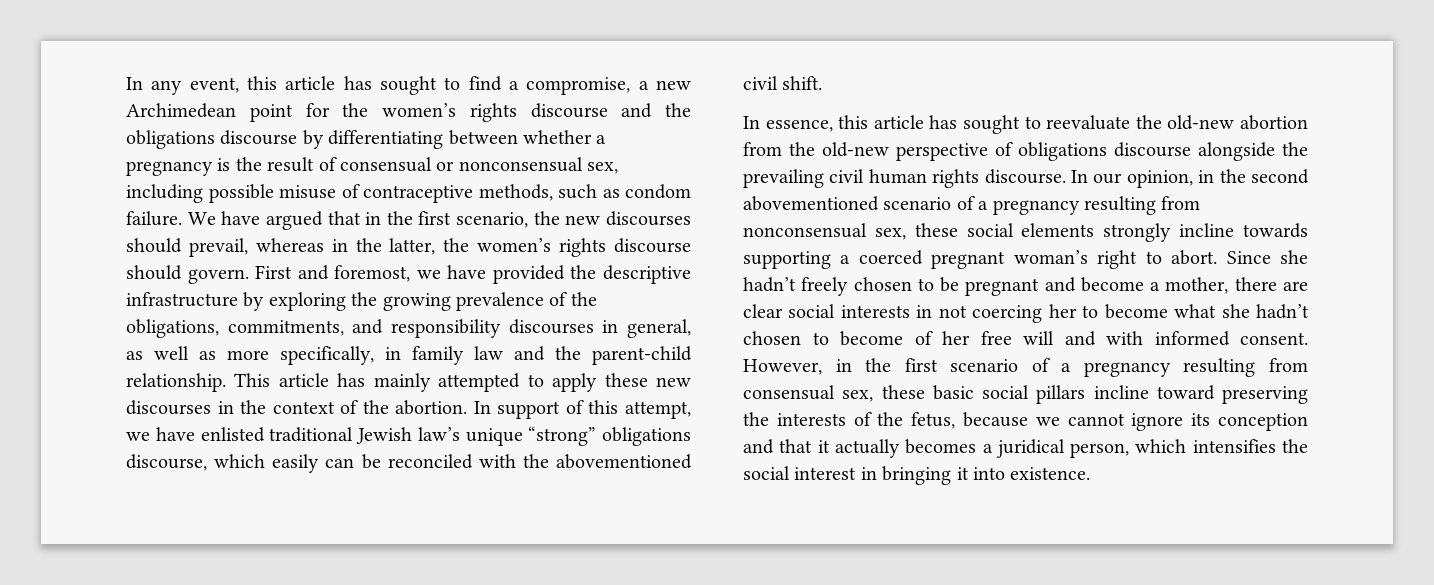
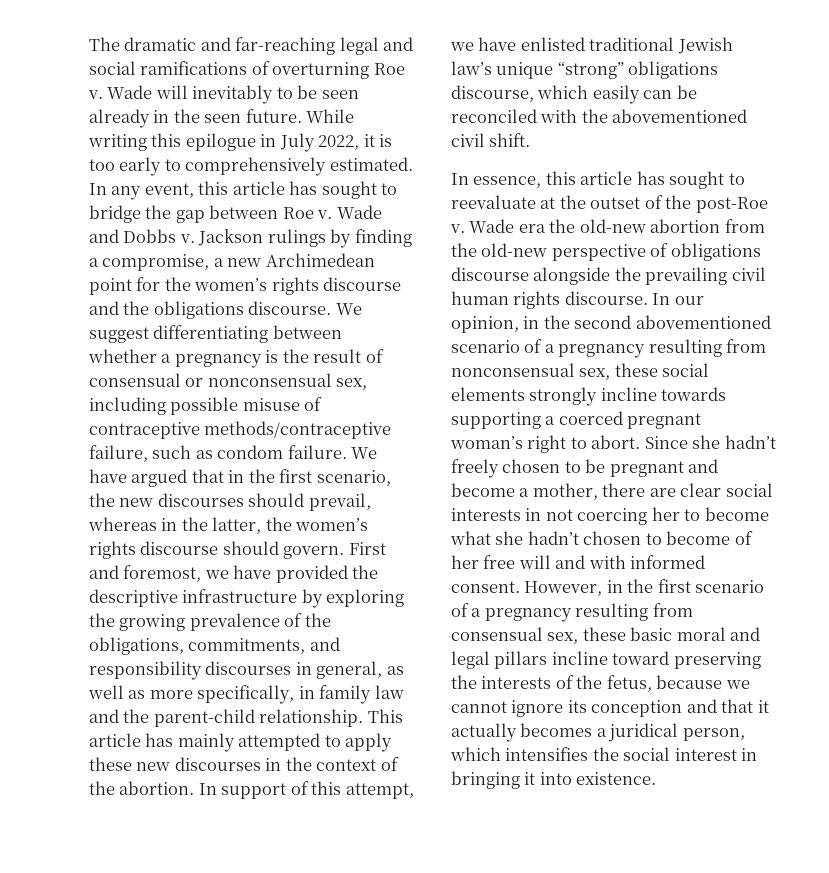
+ The dramatic and far-reaching legal and social ramifications of overturning Roe v. Wade will inevitably to be seen already in the seen future. While writing this epilogue in July 2022, it is too early to comprehensively estimated.
- In any event, this article has sought to find a compromise, a new Archimedean point for the women’s rights discourse and the obligations discourse by differentiating between whether a pregnancy is the result of consensual or nonconsensual sex, including possible misuse of contraceptive methods, such as condom failure.
+ In any event, this article has sought to bridge the gap between Roe v. Wade and Dobbs v. Jackson rulings by finding a compromise, a new Archimedean point for the women’s rights discourse and the obligations discourse. We suggest differentiating between whether a pregnancy is the result of consensual or nonconsensual sex, including possible misuse of contraceptive methods/contraceptive failure, such as condom failure.
- In essence, this article has sought to reevaluate the old-new abortion from the old-new perspective of obligations discourse alongside the prevailing civil human rights discourse.
+ In essence, this article has sought to reevaluate at the outset of the post-Roe v. Wade era the old-new abortion from the old-new perspective of obligations discourse alongside the prevailing civil human rights discourse.
- However, in the first scenario of a pregnancy resulting from consensual sex, these basic social pillars incline toward preserving the interests of the fetus, because we cannot ignore its conception and that it actually becomes a juridical person, which intensifies the social interest in bringing it into existence.
+ However, in the first scenario of a pregnancy resulting from consensual sex, these basic moral and legal pillars incline toward preserving the interests of the fetus, because we cannot ignore its conception and that it actually becomes a juridical person, which intensifies the social interest in bringing it into existence.

